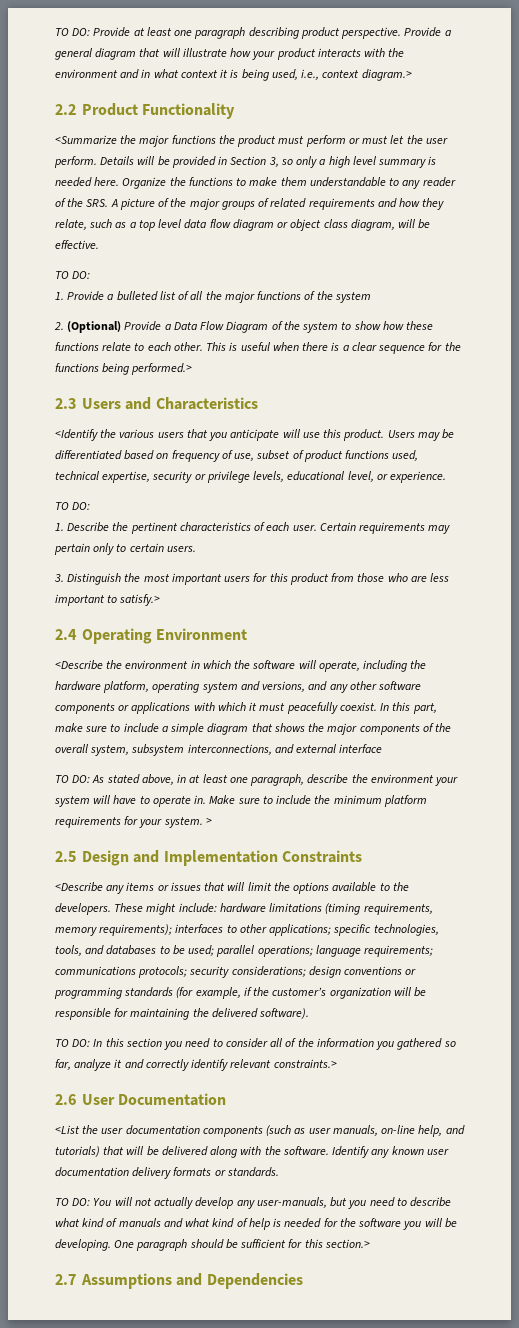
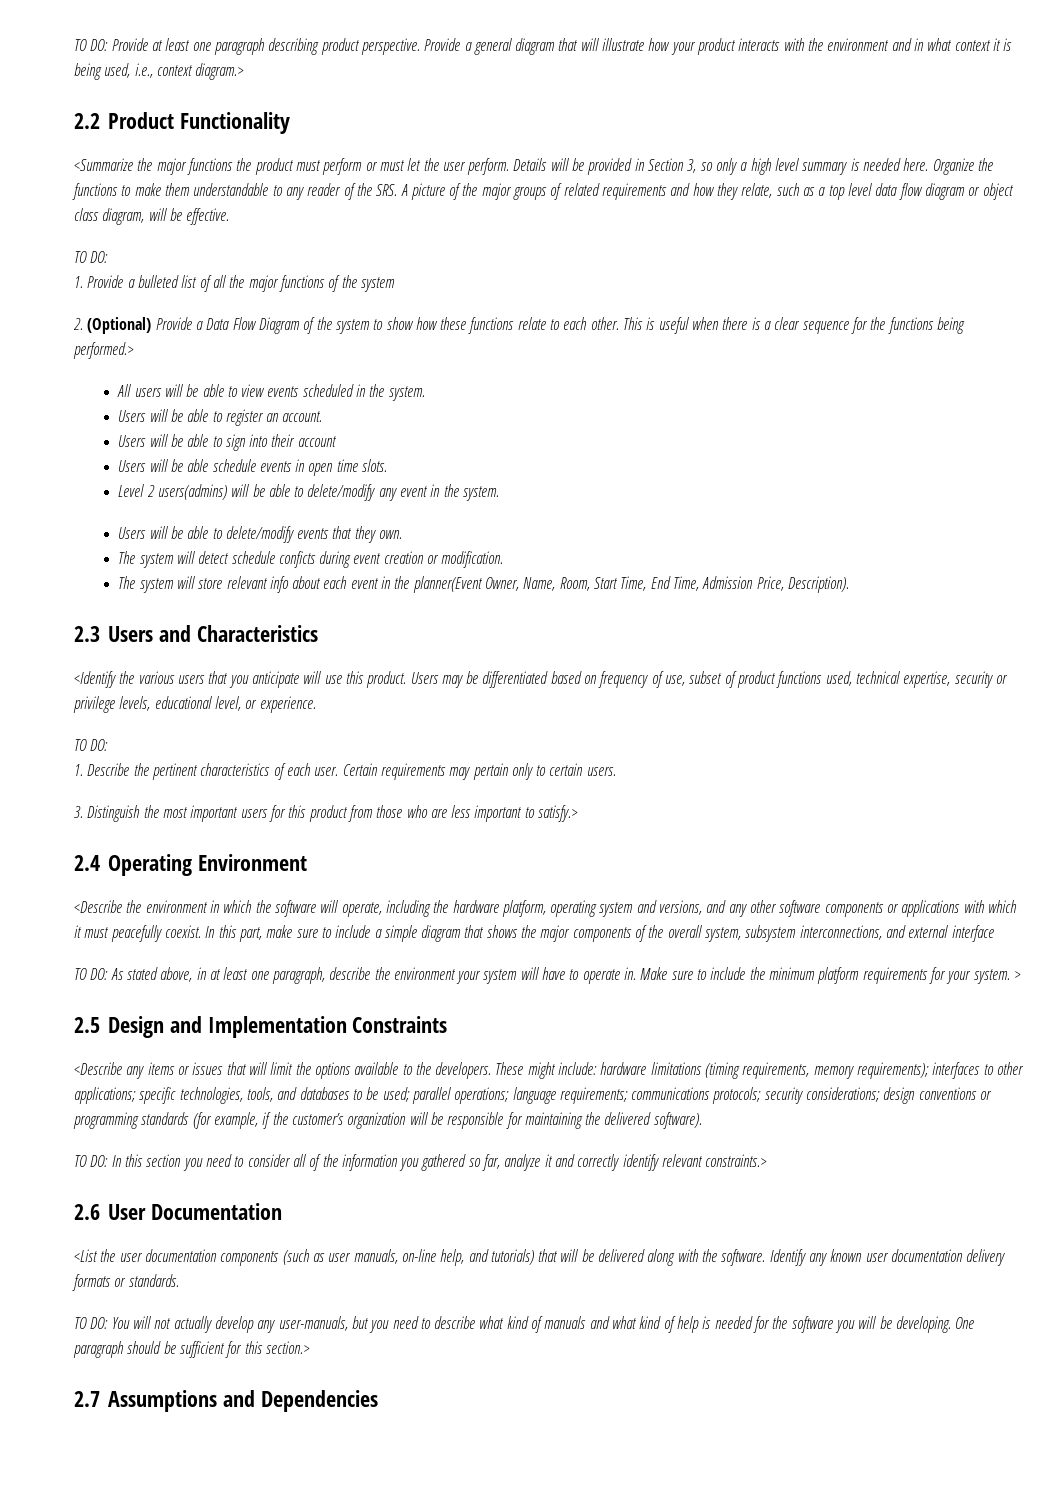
+ All users will be able to view events scheduled in the system.
+ Users will be able to register an account.
+ Users will be able to sign into their account
+ Users will be able schedule events in open time slots.
+ Level 2 users(admins) will be able to delete/modify any event in the system.
+ Users will be able to delete/modify events that they own.
+ The system will detect schedule conficts during event creation or modification.
+ The system will store relevant info about each event in the planner(Event Owner, Name, Room, Start Time, End Time, Admission Price, Description).

